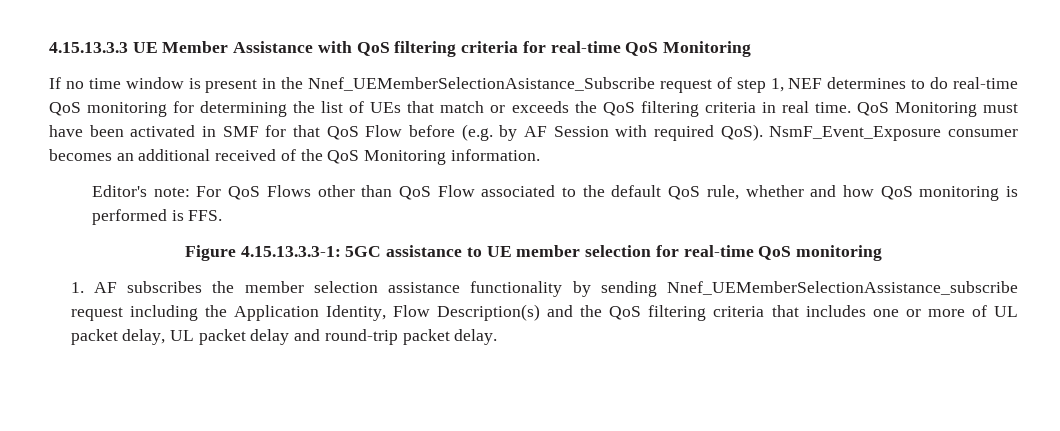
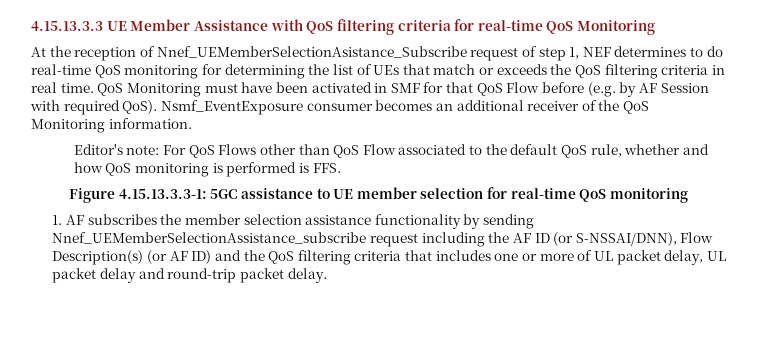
- If no time window is present in the Nnef_UEMemberSelectionAsistance_Subscribe request of step 1, NEF determines to do real-time QoS monitoring for determining the list of UEs that match or exceeds the QoS filtering criteria in real time.
+ At the reception of Nnef_UEMemberSelectionAsistance_Subscribe request of step 1, NEF determines to do real-time QoS monitoring for determining the list of UEs that match or exceeds the QoS filtering criteria in real time.
- NsmF_Event_Exposure consumer becomes an additional received of the QoS Monitoring information.
+ Nsmf_EventExposure consumer becomes an additional receiver of the QoS Monitoring information.
- 1. AF subscribes the member selection assistance functionality by sending Nnef_UEMemberSelectionAssistance_subscribe request including the Application Identity, Flow Description(s) and the QoS filtering criteria that includes one or more of UL packet delay, UL packet delay and round-trip packet delay.
+ 1. AF subscribes the member selection assistance functionality by sending Nnef_UEMemberSelectionAssistance_subscribe request including the AF ID (or S-NSSAI/DNN), Flow Description(s) (or AF ID) and the QoS filtering criteria that includes one or more of UL packet delay, UL packet delay and round-trip packet delay.

